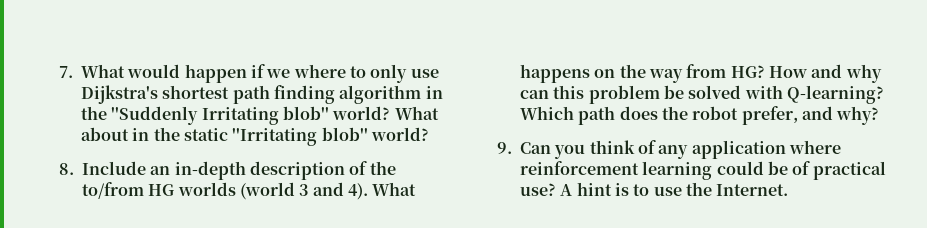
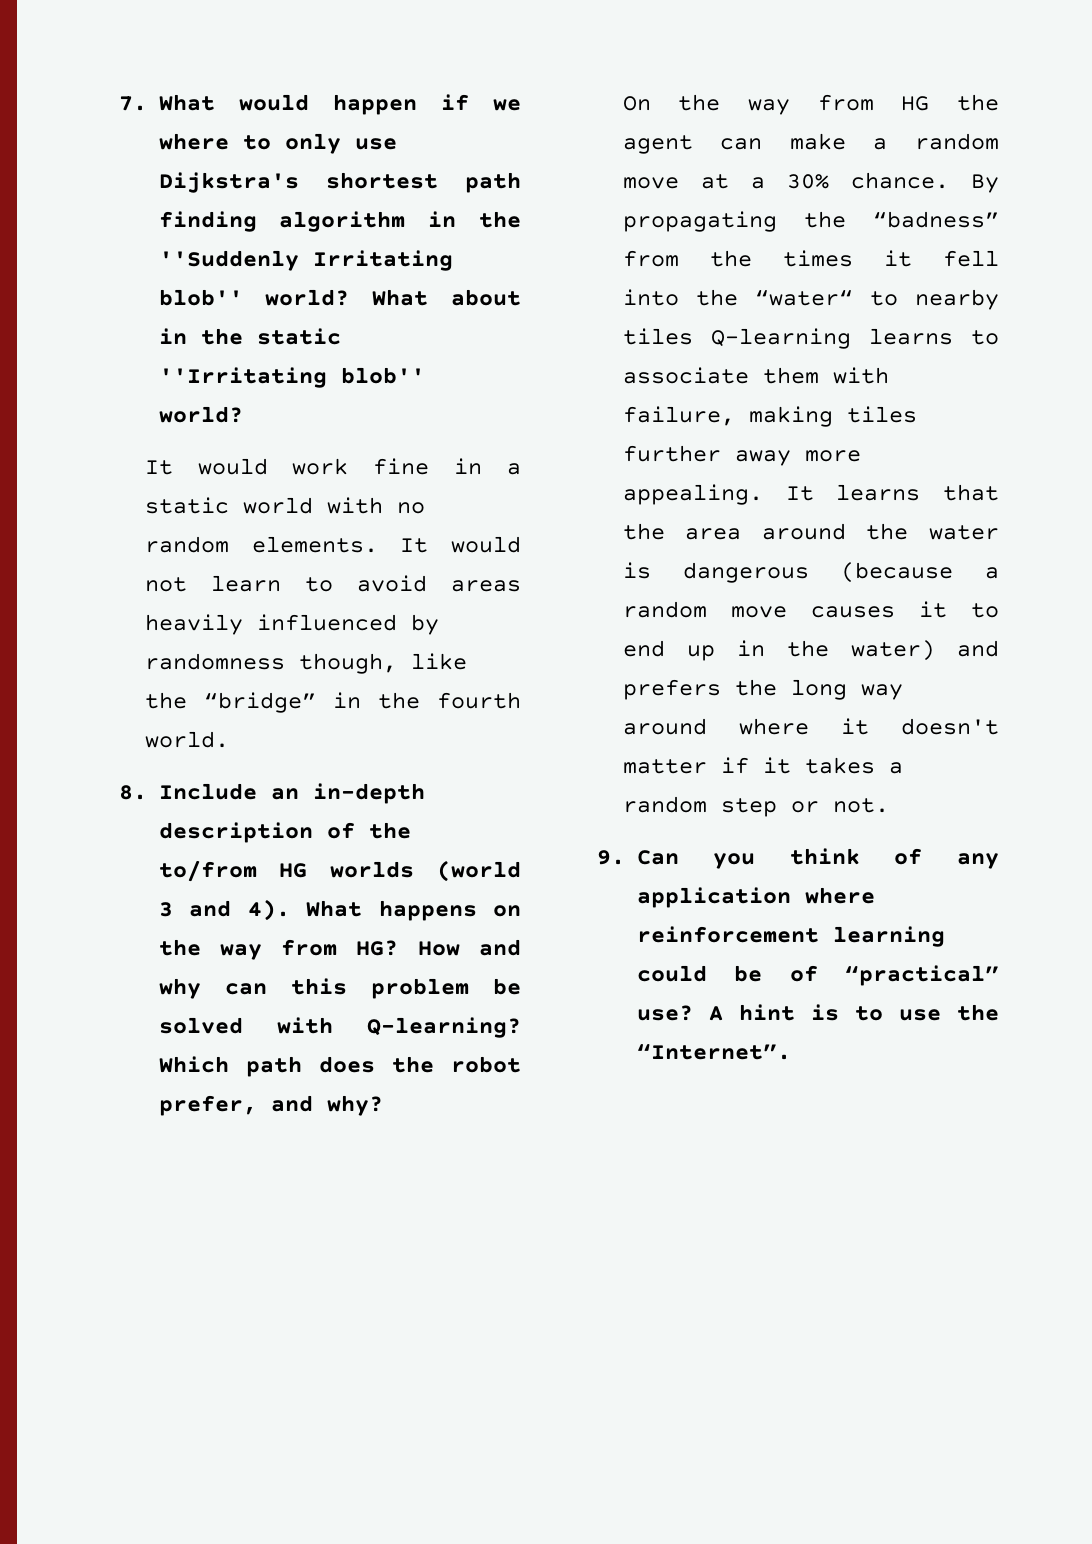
+ It would work fine in a static world with no random elements. It would not learn to avoid areas heavily influenced by randomness though, like the “bridge” in the fourth world.
+ On the way from HG the agent can make a random move at a 30% chance. By propagating the “badness” from the times it fell into the “water“ to nearby tiles Q-learning learns to associate them with failure, making tiles further away more appealing. It learns that the area around the water is dangerous (because a random move causes it to end up in the water) and prefers the long way around where it doesn't matter if it takes a random step or not.
- 9. Can you think of any application where reinforcement learning could be of practical use?
+ 9. Can you think of any application where reinforcement learning could be of “practical” use?
- A hint is to use the Internet.
+ A hint is to use the “Internet”.

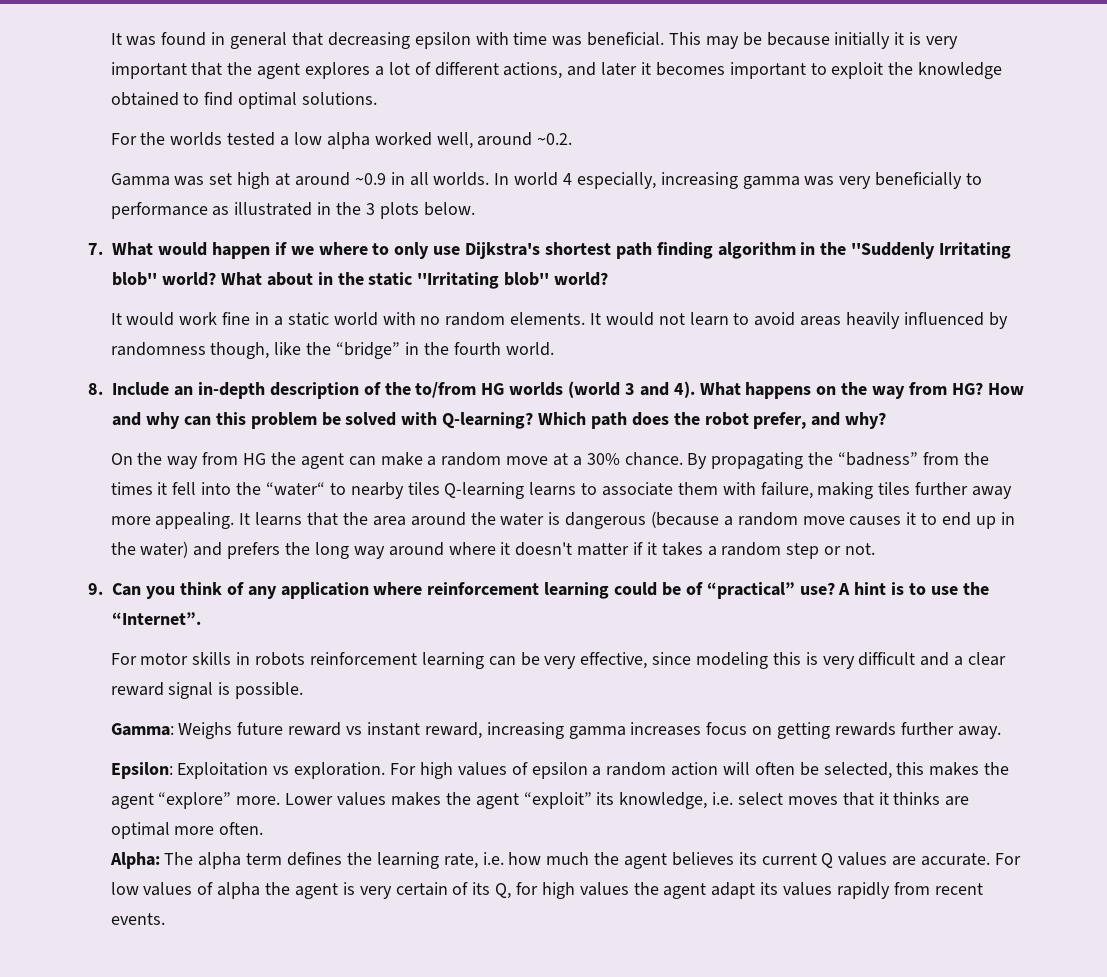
+ It was found in general that decreasing epsilon with time was beneficial. This may be because initially it is very important that the agent explores a lot of different actions, and later it becomes important to exploit the knowledge obtained to find optimal solutions.
+ For the worlds tested a low alpha worked well, around ~0.2.
+ Gamma was set high at around ~0.9 in all worlds. In world 4 especially, increasing gamma was very beneficially to performance as illustrated in the 3 plots below.
+ For motor skills in robots reinforcement learning can be very effective, since modeling this is very difficult and a clear reward signal is possible.
+ Gamma: Weighs future reward vs instant reward, increasing gamma increases focus on getting rewards further away.
+ Epsilon: Exploitation vs exploration. For high values of epsilon a random action will often be selected, this makes the agent “explore” more. Lower values makes the agent “exploit” its knowledge, i.e. select moves that it thinks are optimal more often.
+ Alpha: The alpha term defines the learning rate, i.e. how much the agent believes its current Q values are accurate. For low values of alpha the agent is very certain of its Q, for high values the agent adapt its values rapidly from recent events.

